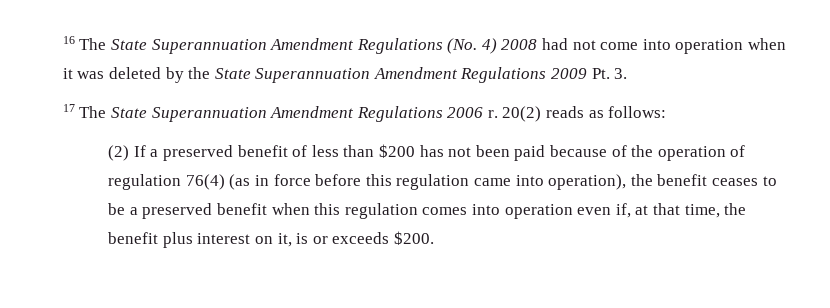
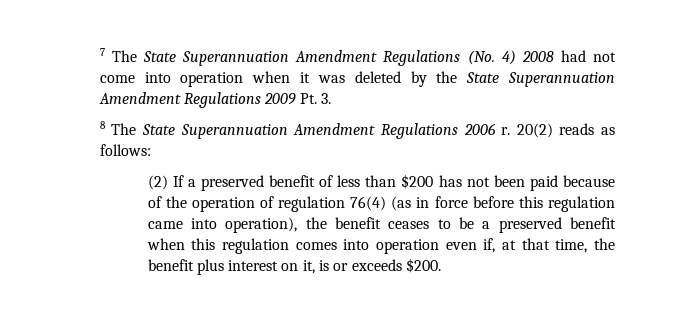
- 16 The State Superannuation Amendment Regulations (No. 4) 2008 had not come into operation when it was deleted by the State Superannuation Amendment Regulations 2009 Pt. 3.
+ 7 The State Superannuation Amendment Regulations (No. 4) 2008 had not come into operation when it was deleted by the State Superannuation Amendment Regulations 2009 Pt. 3.
- 17 The State Superannuation Amendment Regulations 2006 r.
+ 8 The State Superannuation Amendment Regulations 2006 r.

